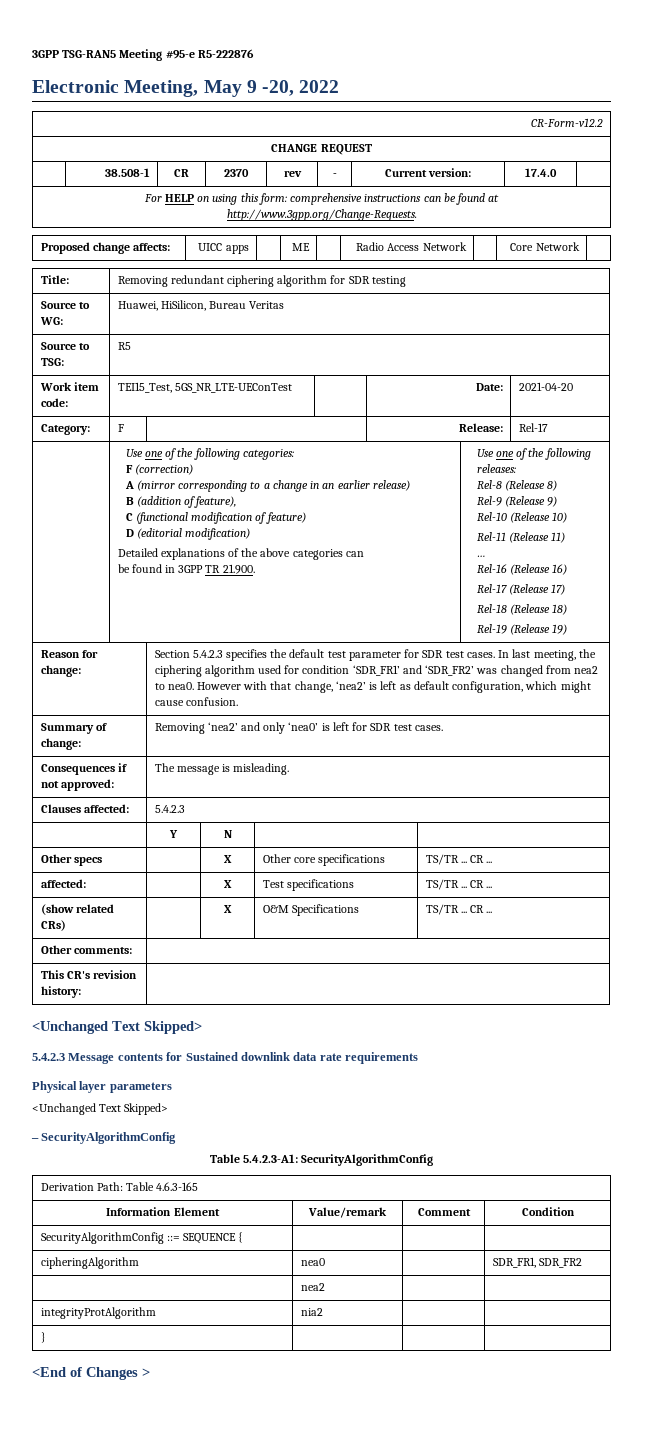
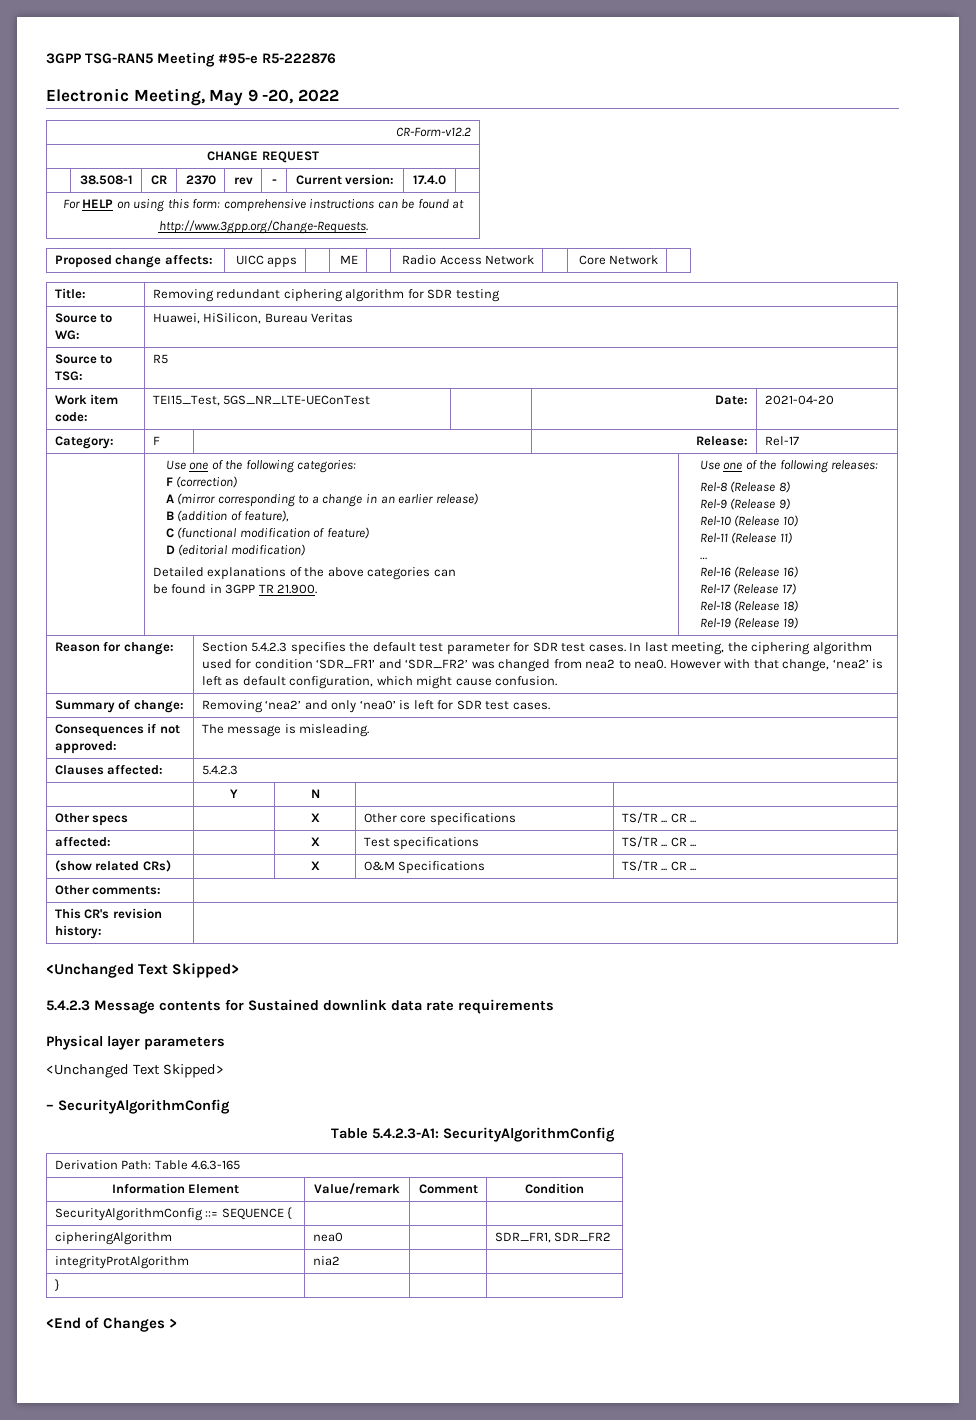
- | nea2 | |

